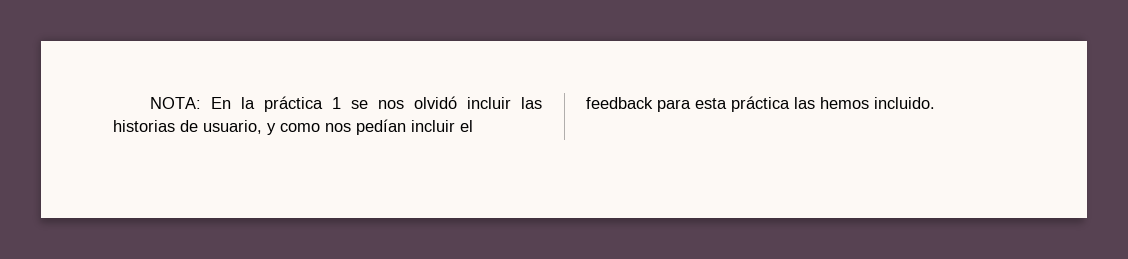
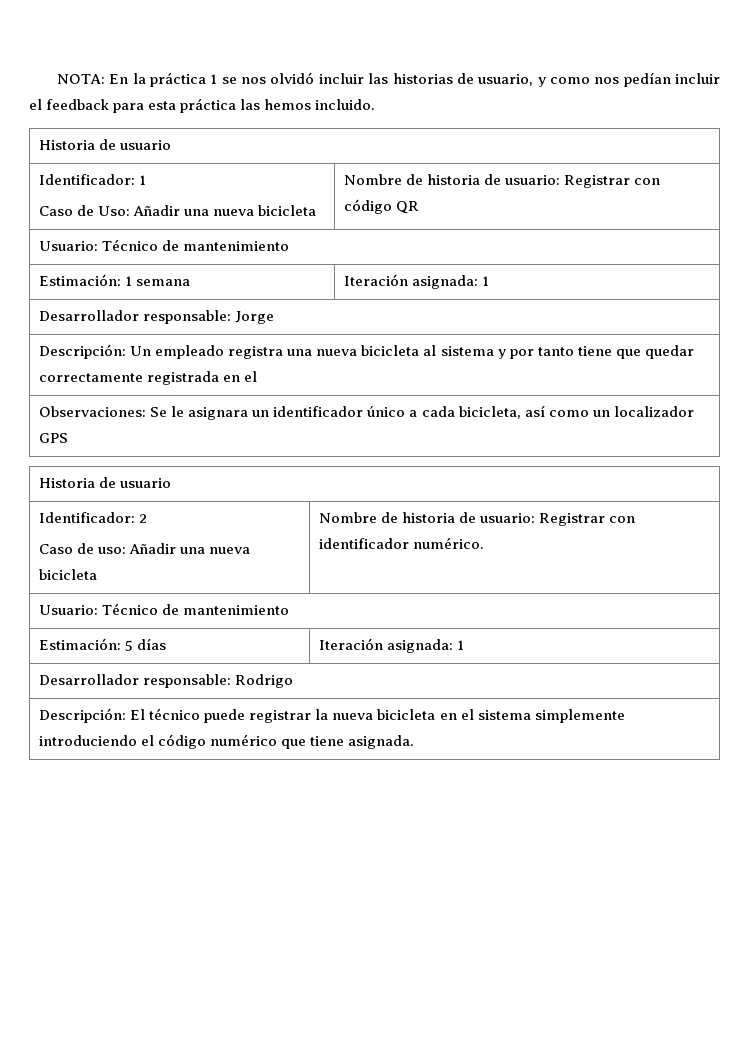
  NOTA: En la práctica 1 se nos olvidó incluir las historias de usuario, y como nos pedían incluir el feedback para esta práctica las hemos incluido.
+ Historia de usuario
+ Identificador: 1
+ Caso de Uso: Añadir una nueva bicicleta | Nombre de historia de usuario: Registrar con código QR
+ Usuario: Técnico de mantenimiento
+ Estimación: 1 semana | Iteración asignada: 1
+ Desarrollador responsable: Jorge
+ Descripción: Un empleado registra una nueva bicicleta al sistema y por tanto tiene que quedar correctamente registrada en el
+ Observaciones: Se le asignara un identificador único a cada bicicleta, así como un localizador GPS
+ Historia de usuario
+ Identificador: 2
+ Caso de uso: Añadir una nueva bicicleta | Nombre de historia de usuario: Registrar con identificador numérico.
+ Usuario: Técnico de mantenimiento
+ Estimación: 5 días | Iteración asignada: 1
+ Desarrollador responsable: Rodrigo
+ Descripción: El técnico puede registrar la nueva bicicleta en el sistema simplemente introduciendo el código numérico que tiene asignada.

